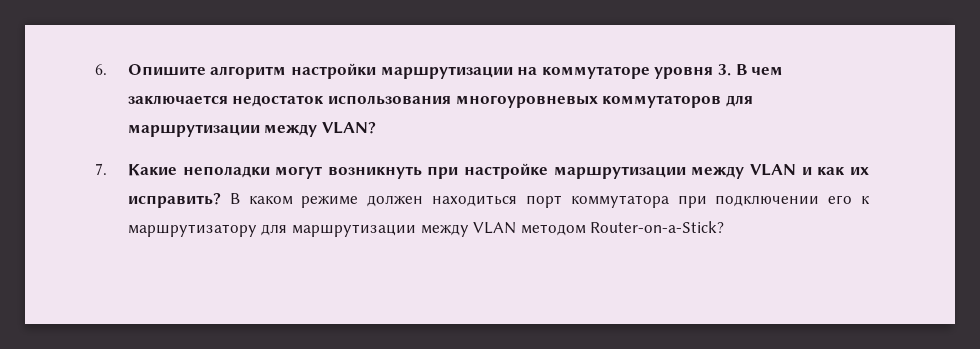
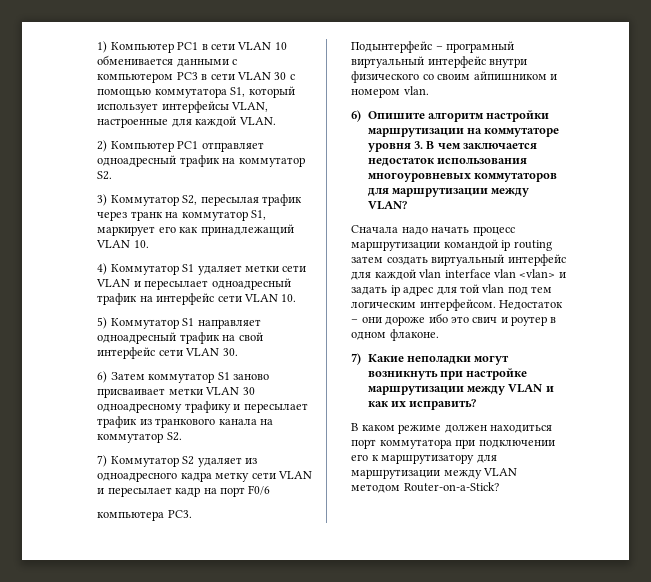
- 6. Опишите алгоритм настройки маршрутизации на коммутаторе уровня 3. В чем заключается недостаток использования многоуровневых коммутаторов для маршрутизации между VLAN?
+ 1) Компьютер PC1 в сети VLAN 10 обменивается данными с компьютером PC3 в сети VLAN 30 с помощью коммутатора S1, который использует интерфейсы VLAN, настроенные для каждой VLAN.
+ 2) Компьютер PC1 отправляет одноадресный трафик на коммутатор S2.
+ 3) Коммутатор S2, пересылая трафик через транк на коммутатор S1, маркирует его как принадлежащий VLAN 10.
+ 4) Коммутатор S1 удаляет метки сети VLAN и пересылает одноадресный трафик на интерфейс сети VLAN 10.
+ 5) Коммутатор S1 направляет одноадресный трафик на свой интерфейс сети VLAN 30.
+ 6) Затем коммутатор S1 заново присваивает метки VLAN 30 одноадресному трафику и пересылает трафик из транкового канала на коммутатор S2.
+ 7) Коммутатор S2 удаляет из одноадресного кадра метку сети VLAN и пересылает кадр на порт F0/6
+ компьютера PC3.
+ Подынтерфейс – програмный виртуальный интерфейс внутри физического со своим айпишником и номером vlan.
+ 6) Опишите алгоритм настройки маршрутизации на коммутаторе уровня 3. В чем заключается недостаток использования многоуровневых коммутаторов для маршрутизации между VLAN?
- 7. Какие неполадки могут возникнуть при настройке маршрутизации между VLAN и как их исправить? В каком режиме должен находиться порт коммутатора при подключении его к маршрутизатору для маршрутизации между VLAN методом Router-on-a-Stick?
+ Сначала надо начать процесс маршрутизации командой ip routing затем создать виртуальный интерфейс для каждой vlan interface vlan <vlan> и задать ip адрес для той vlan под тем логическим интерфейсом. Недостаток – они дороже ибо это свич и роутер в одном флаконе.
+ 7) Какие неполадки могут возникнуть при настройке маршрутизации между VLAN и как их исправить?
+ В каком режиме должен находиться порт коммутатора при подключении его к маршрутизатору для маршрутизации между VLAN методом Router-on-a-Stick?

